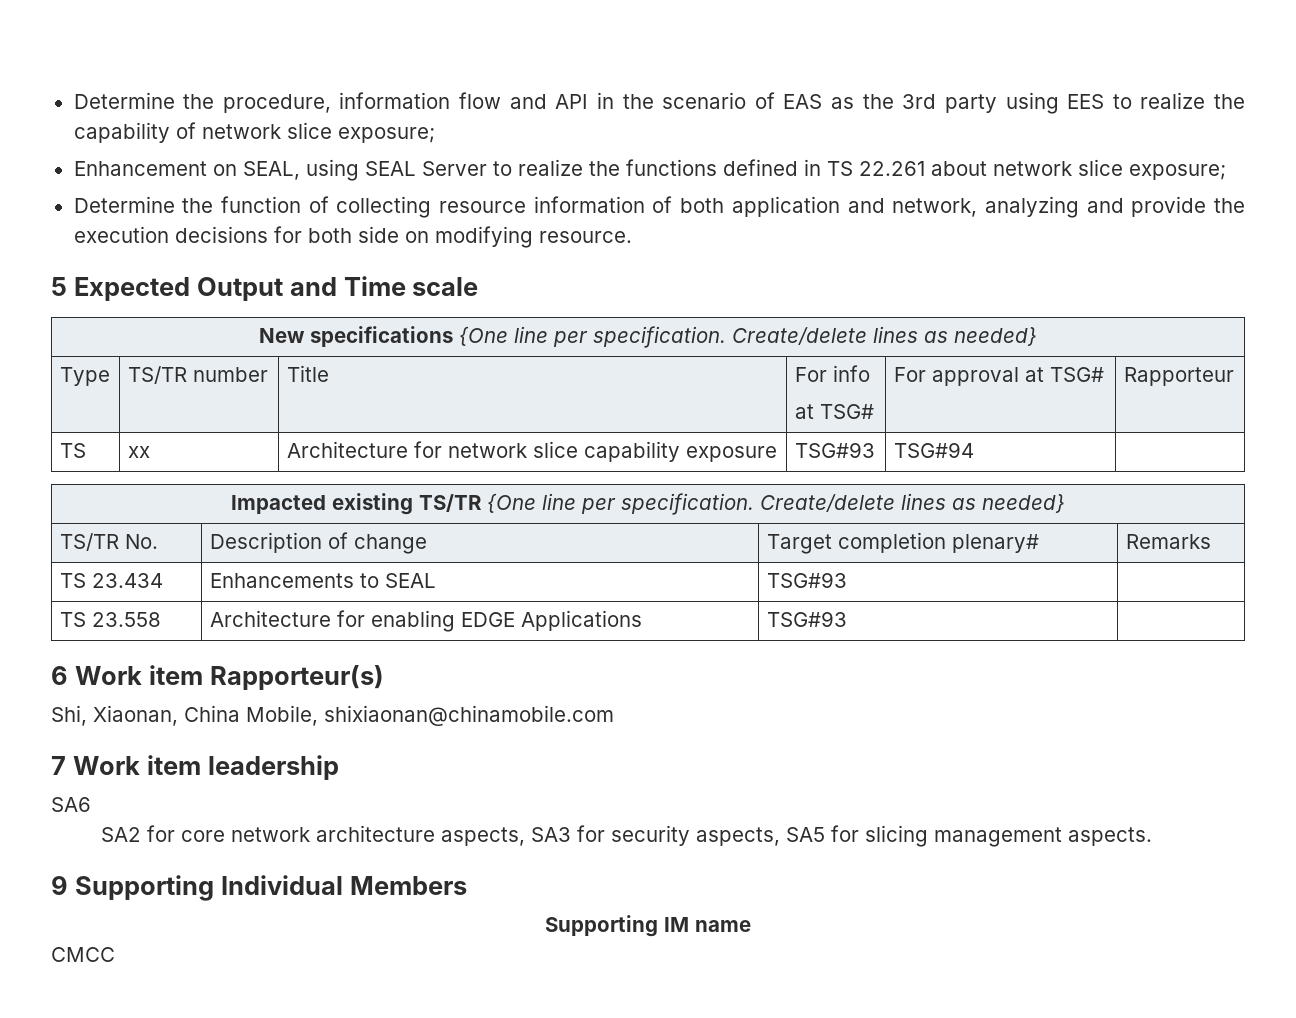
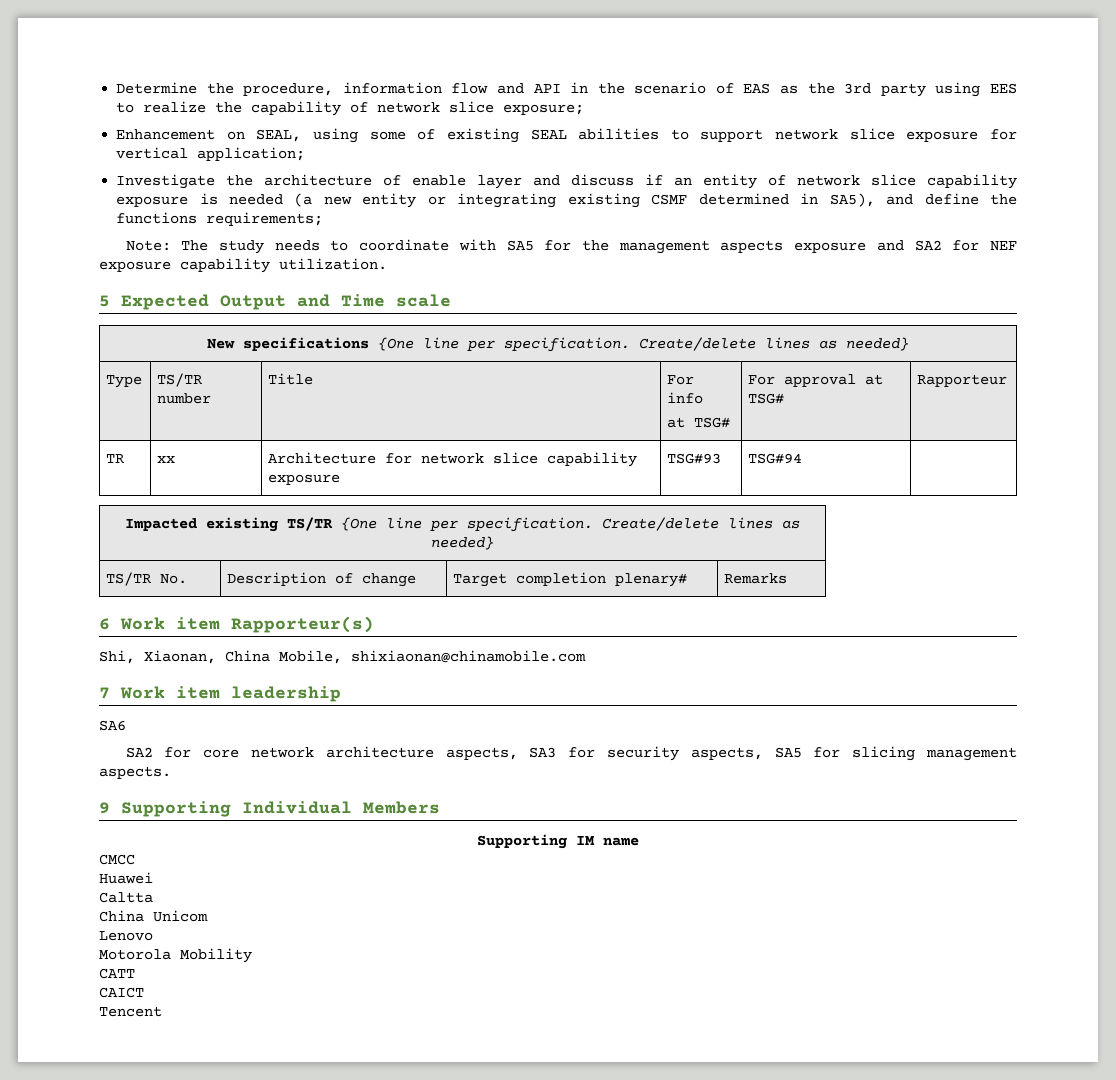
- Enhancement on SEAL, using SEAL Server to realize the functions defined in TS 22.261 about network slice exposure;
- Determine the function of collecting resource information of both application and network, analyzing and provide the execution decisions for both side on modifying resource.
+ Enhancement on SEAL, using some of existing SEAL abilities to support network slice exposure for vertical application;
+ Investigate the architecture of enable layer and discuss if an entity of network slice capability exposure is needed (a new entity or integrating existing CSMF determined in SA5), and define the functions requirements;
+ Note: The study needs to coordinate with SA5 for the management aspects exposure and SA2 for NEF exposure capability utilization.
- TS | xx | Architecture for network slice capability exposure | TSG#93 | TSG#94 |
+ TR | xx | Architecture for network slice capability exposure | TSG#93 | TSG#94 |
- TS 23.434 | Enhancements to SEAL | TSG#93 |
- TS 23.558 | Architecture for enabling EDGE Applications | TSG#93 |
+ Huawei
+ Caltta
+ China Unicom
+ Lenovo
+ Motorola Mobility
+ CATT
+ CAICT
+ Tencent

